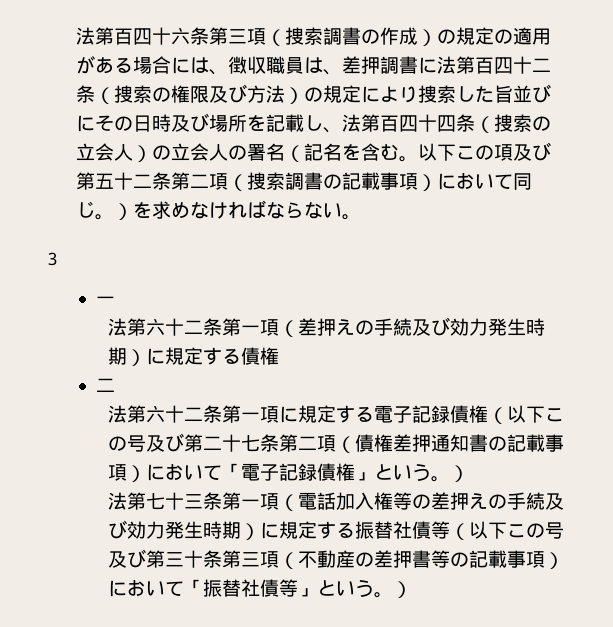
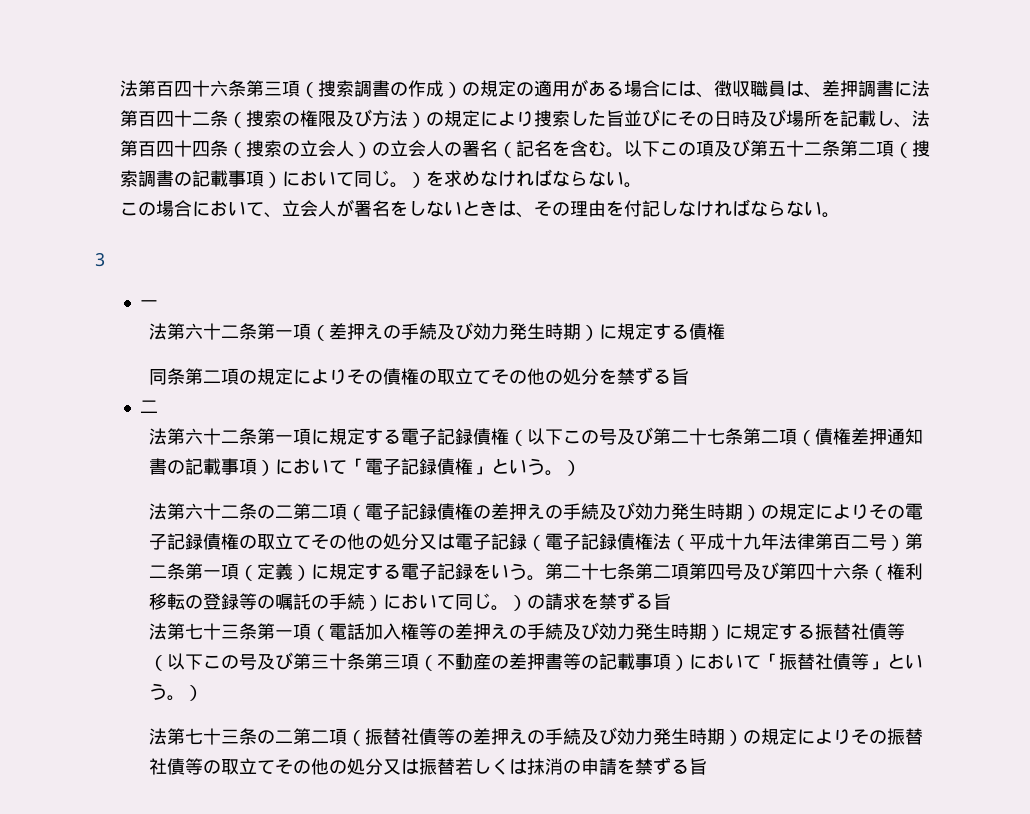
+ この場合において、立会人が署名をしないときは、その理由を付記しなければならない。
+ 同条第二項の規定によりその債権の取立てその他の処分を禁ずる旨
+ 法第六十二条の二第二項（電子記録債権の差押えの手続及び効力発生時期）の規定によりその電子記録債権の取立てその他の処分又は電子記録（電子記録債権法（平成十九年法律第百二号）第二条第一項（定義）に規定する電子記録をいう。第二十七条第二項第四号及び第四十六条（権利移転の登録等の嘱託の手続）において同じ。）の請求を禁ずる旨
+ 法第七十三条の二第二項（振替社債等の差押えの手続及び効力発生時期）の規定によりその振替社債等の取立てその他の処分又は振替若しくは抹消の申請を禁ずる旨

